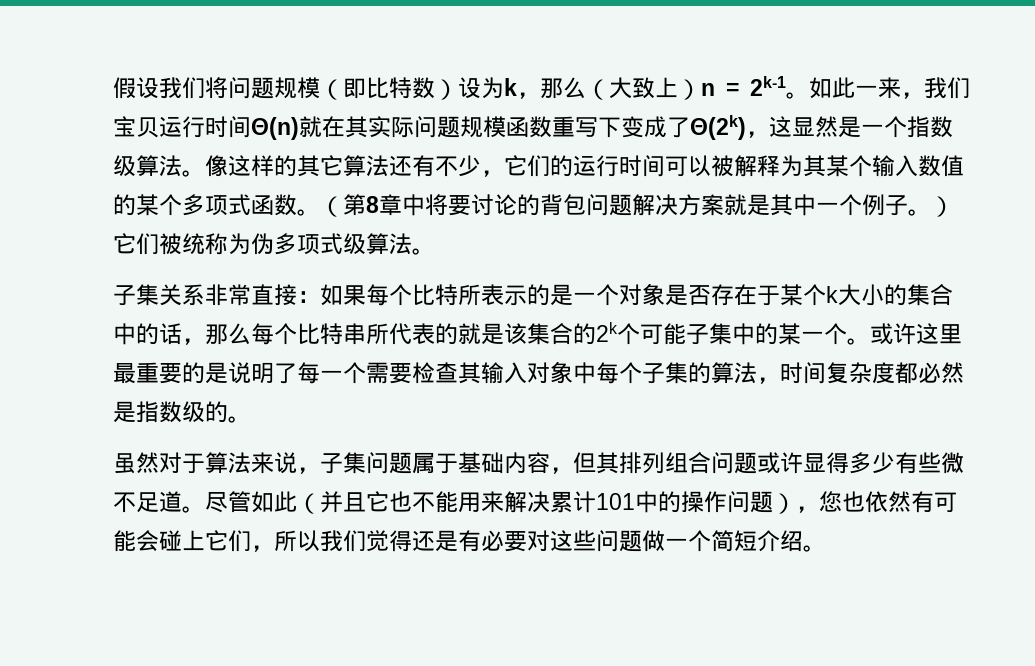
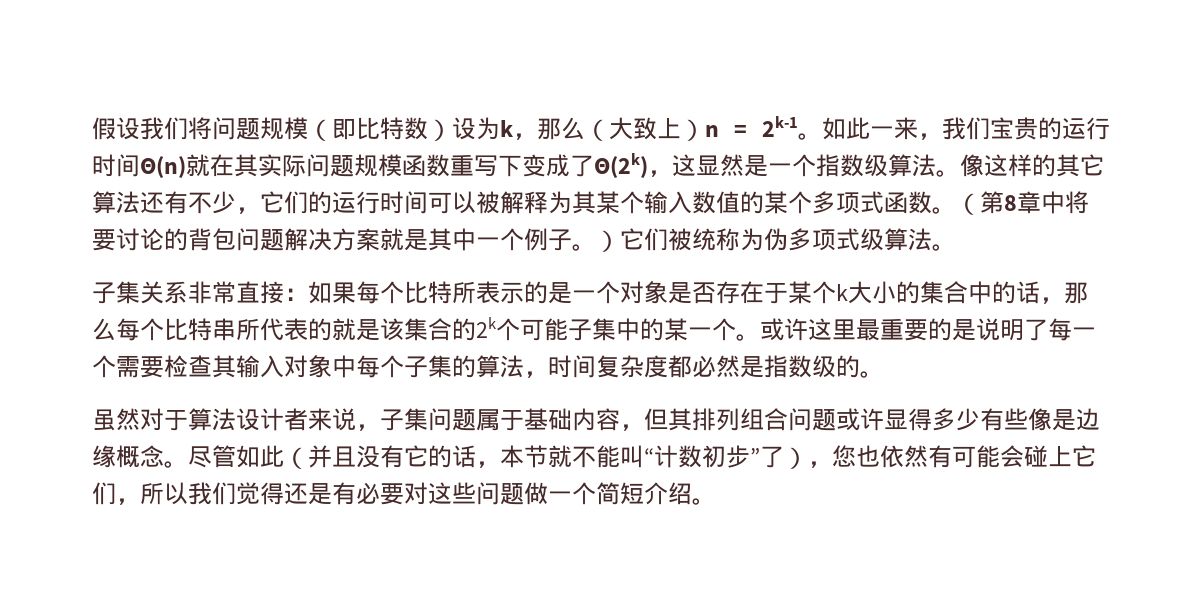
- 如此一来，我们宝贝运行时间Θ(n)就在其实际问题规模函数重写下变成了Θ(2k)，这显然是一个指数级算法。
+ 如此一来，我们宝贵的运行时间Θ(n)就在其实际问题规模函数重写下变成了Θ(2k)，这显然是一个指数级算法。
- 虽然对于算法来说，子集问题属于基础内容，但其排列组合问题或许显得多少有些微不足道。
+ 虽然对于算法设计者来说，子集问题属于基础内容，但其排列组合问题或许显得多少有些像是边缘概念。
- 尽管如此（并且它也不能用来解决累计101中的操作问题），您也依然有可能会碰上它们，所以我们觉得还是有必要对这些问题做一个简短介绍。
+ 尽管如此（并且没有它的话，本节就不能叫“计数初步”了），您也依然有可能会碰上它们，所以我们觉得还是有必要对这些问题做一个简短介绍。

